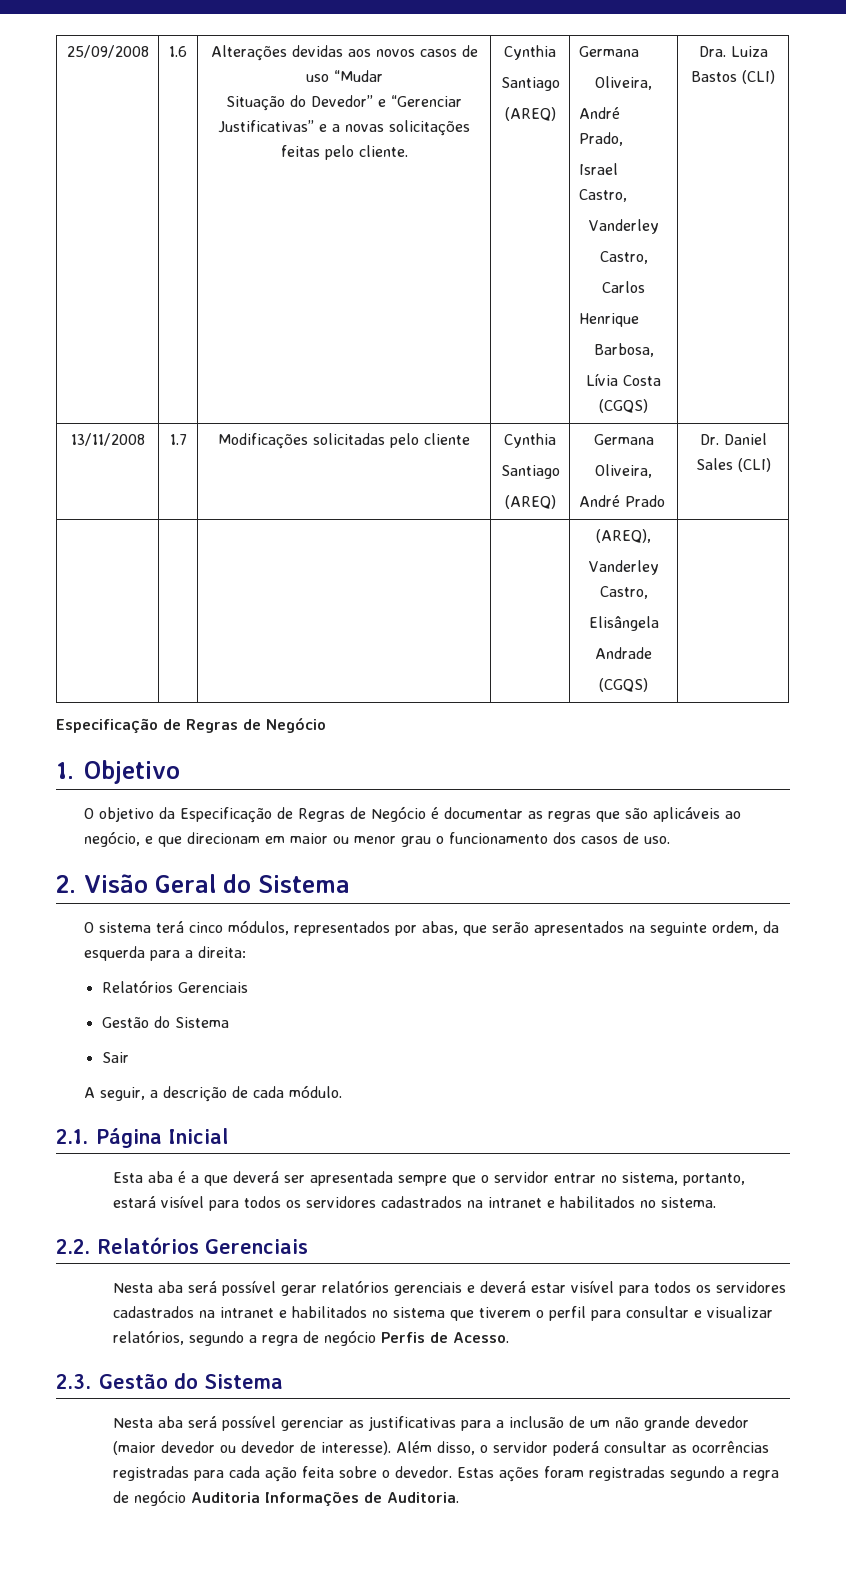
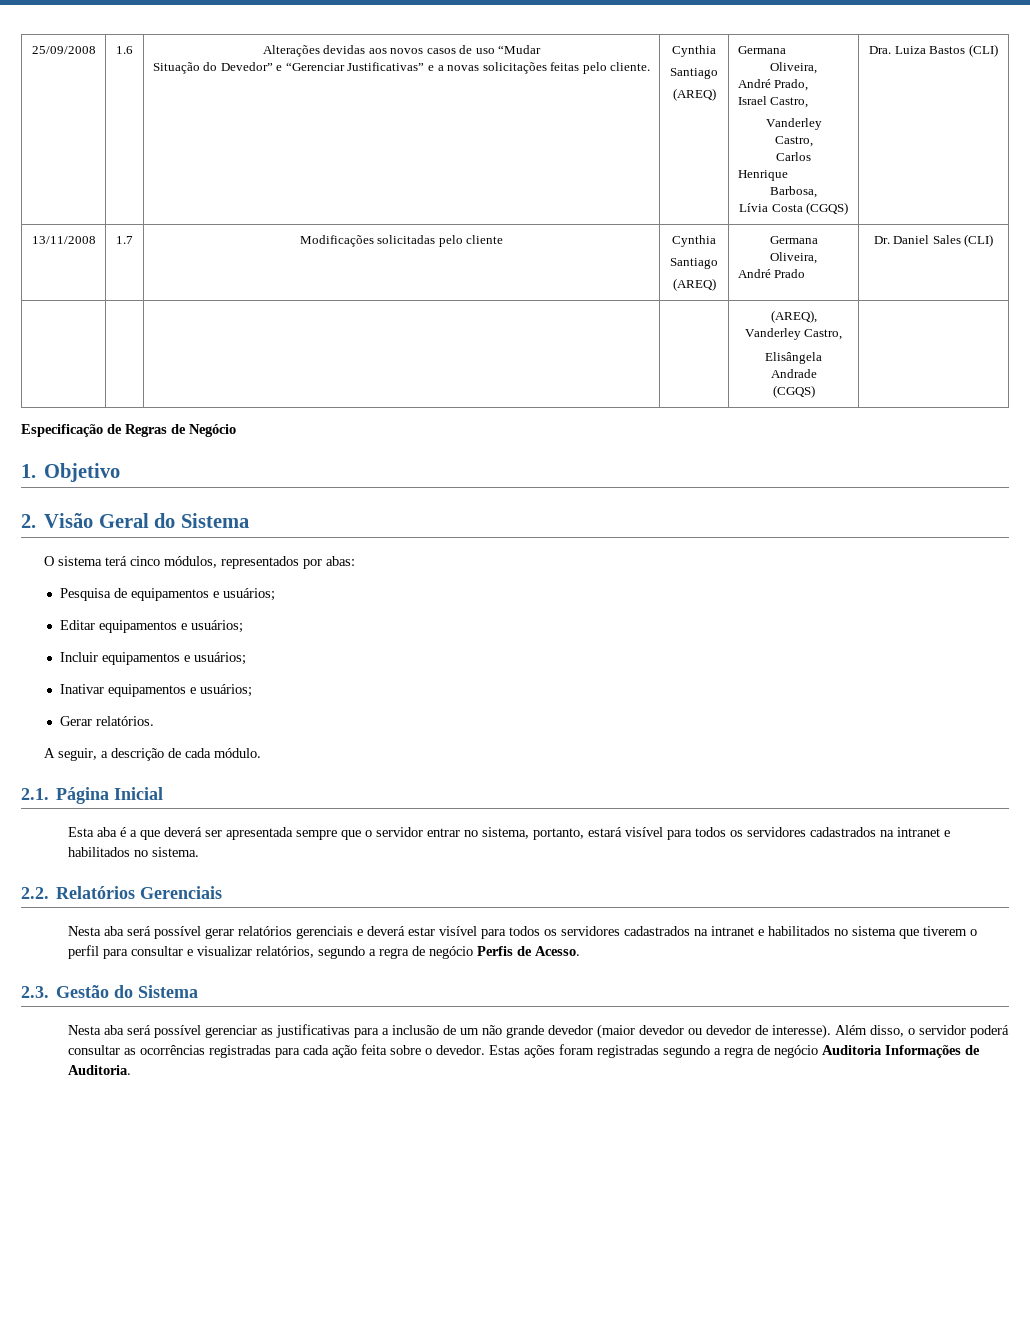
- O objetivo da Especificação de Regras de Negócio é documentar as regras que são aplicáveis ao negócio, e que direcionam em maior ou menor grau o funcionamento dos casos de uso.
- O sistema terá cinco módulos, representados por abas, que serão apresentados na seguinte ordem, da esquerda para a direita:
- Relatórios Gerenciais
- Gestão do Sistema
- Sair
+ O sistema terá cinco módulos, representados por abas:
+ Pesquisa de equipamentos e usuários;
+ Editar equipamentos e usuários;
+ Incluir equipamentos e usuários;
+ Inativar equipamentos e usuários;
+ Gerar relatórios.

